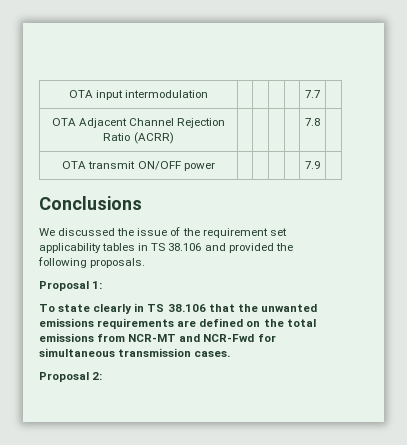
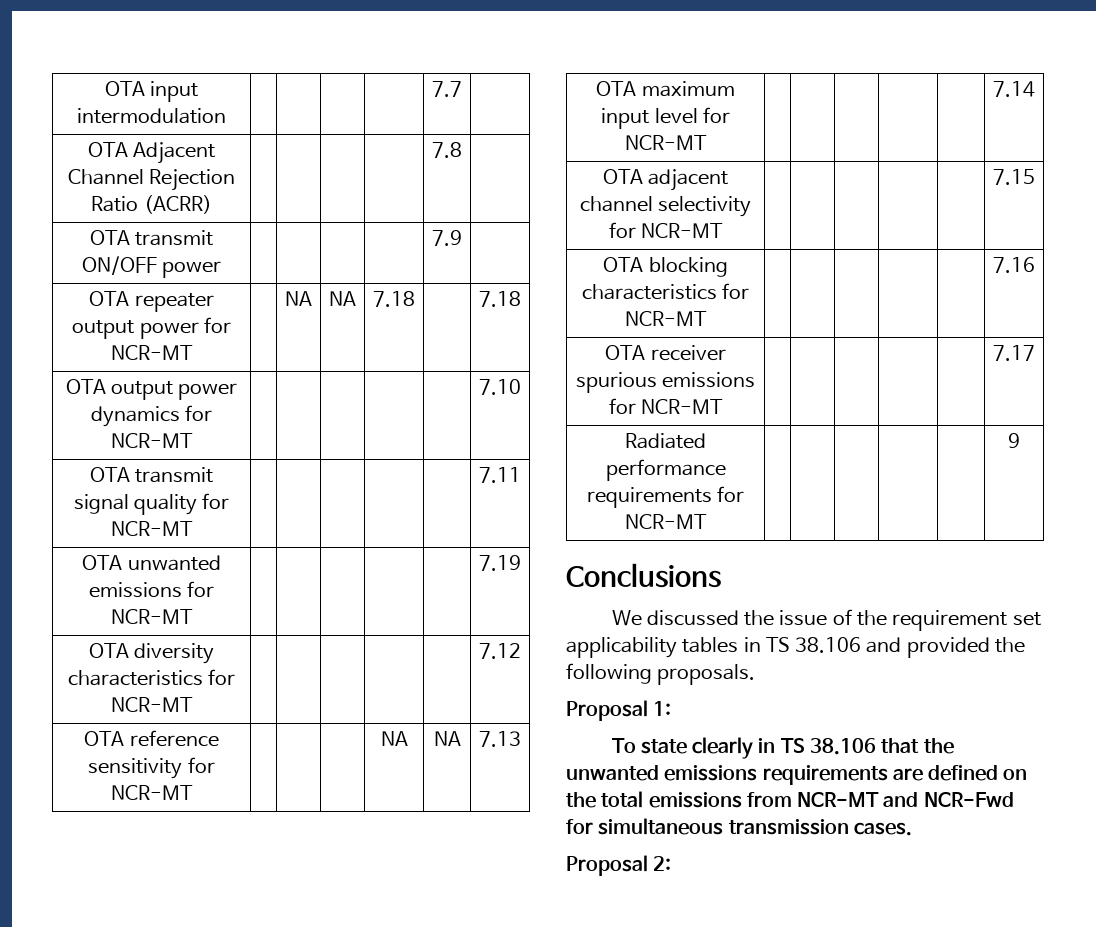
+ OTA repeater output power for NCR-MT | | NA | NA | 7.18 | | 7.18
+ OTA output power dynamics for NCR-MT | | | | | | 7.10
+ OTA transmit signal quality for NCR-MT | | | | | | 7.11
+ OTA unwanted emissions for NCR-MT | | | | | | 7.19
+ OTA diversity characteristics for NCR-MT | | | | | | 7.12
+ OTA reference sensitivity for NCR-MT | | | | NA | NA | 7.13
+ OTA maximum input level for NCR-MT | | | | | | 7.14
+ OTA adjacent channel selectivity for NCR-MT | | | | | | 7.15
+ OTA blocking characteristics for NCR-MT | | | | | | 7.16
+ OTA receiver spurious emissions for NCR-MT | | | | | | 7.17
+ Radiated performance requirements for NCR-MT | | | | | | 9

